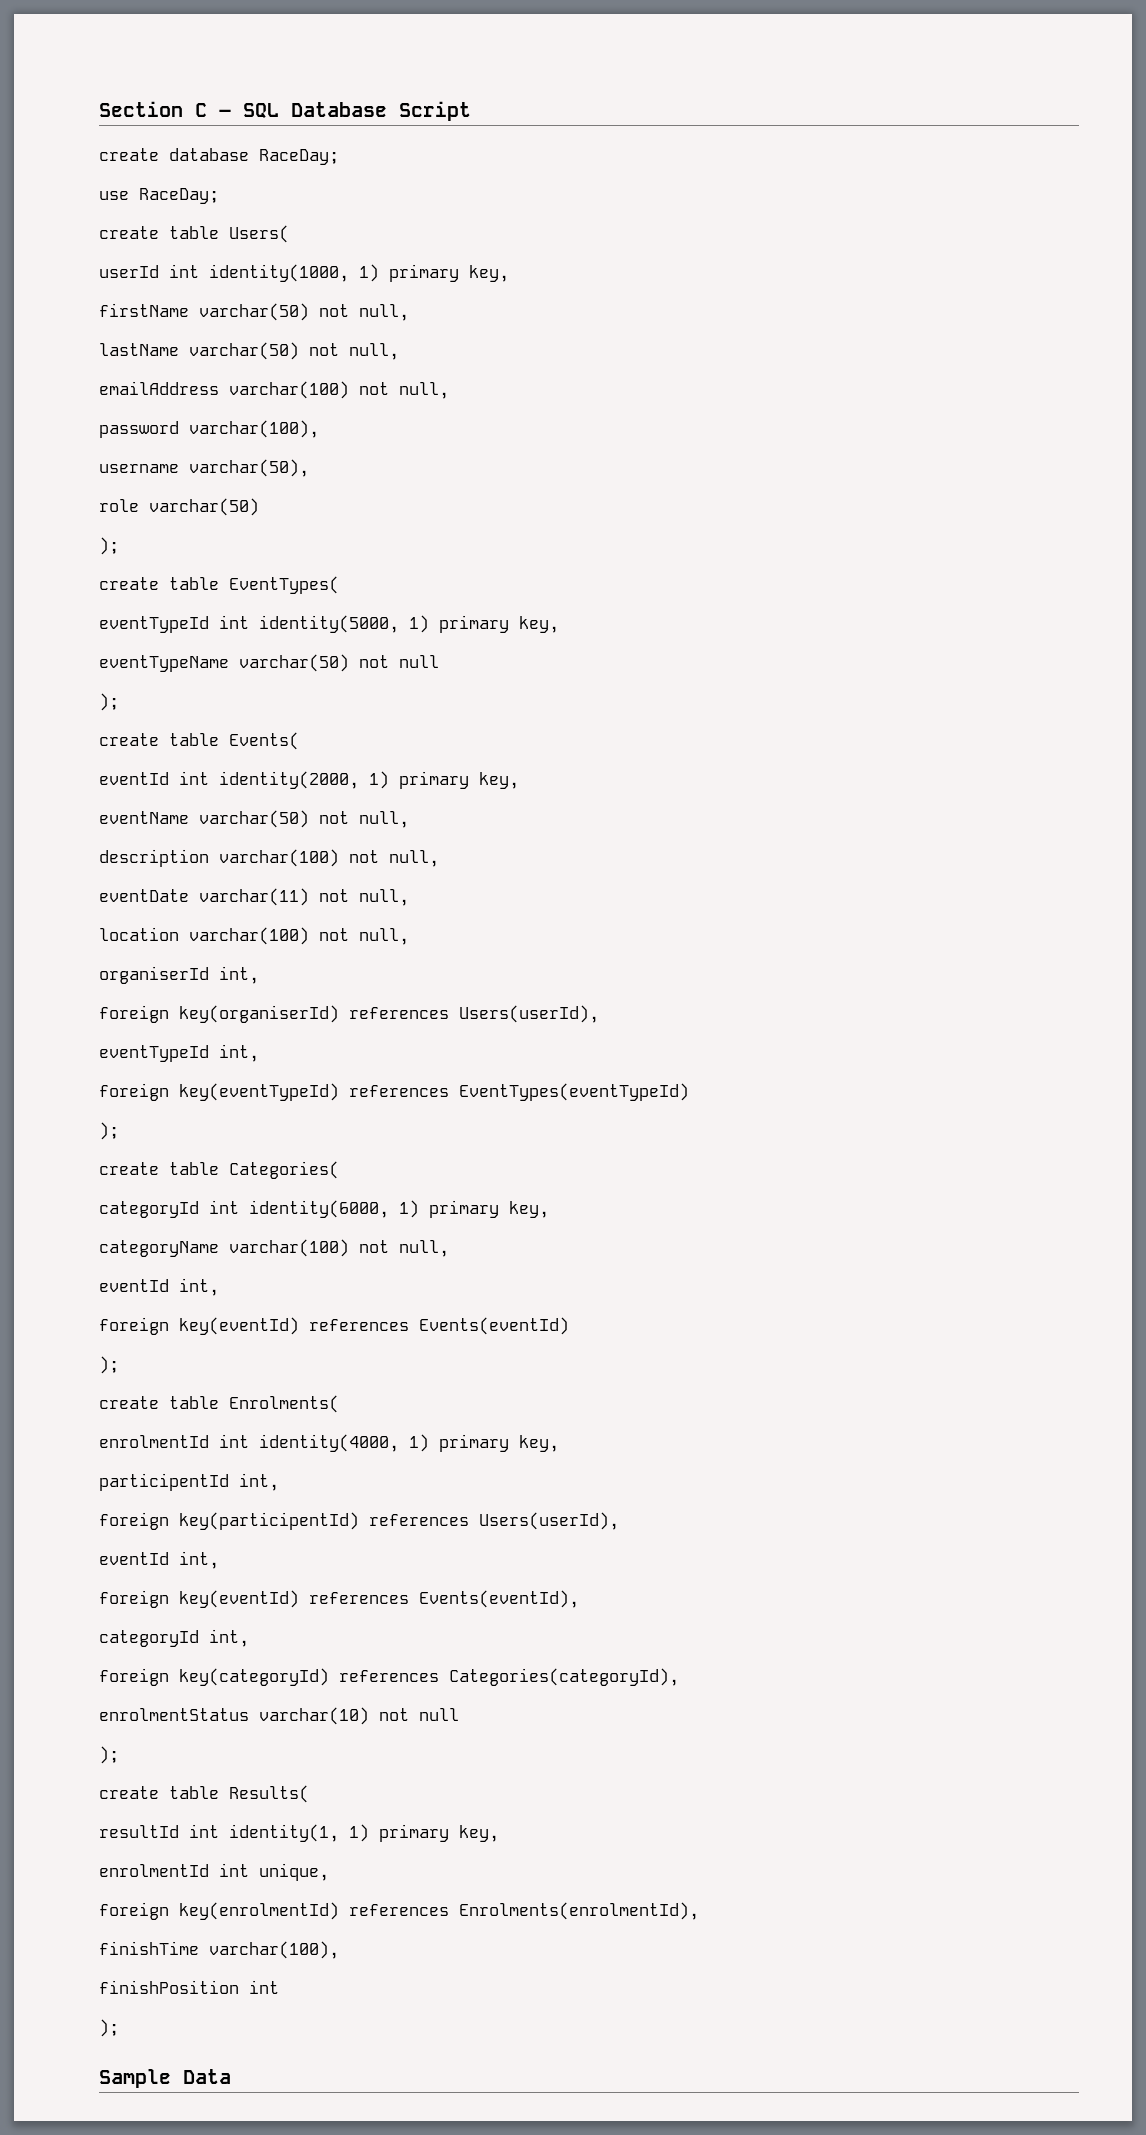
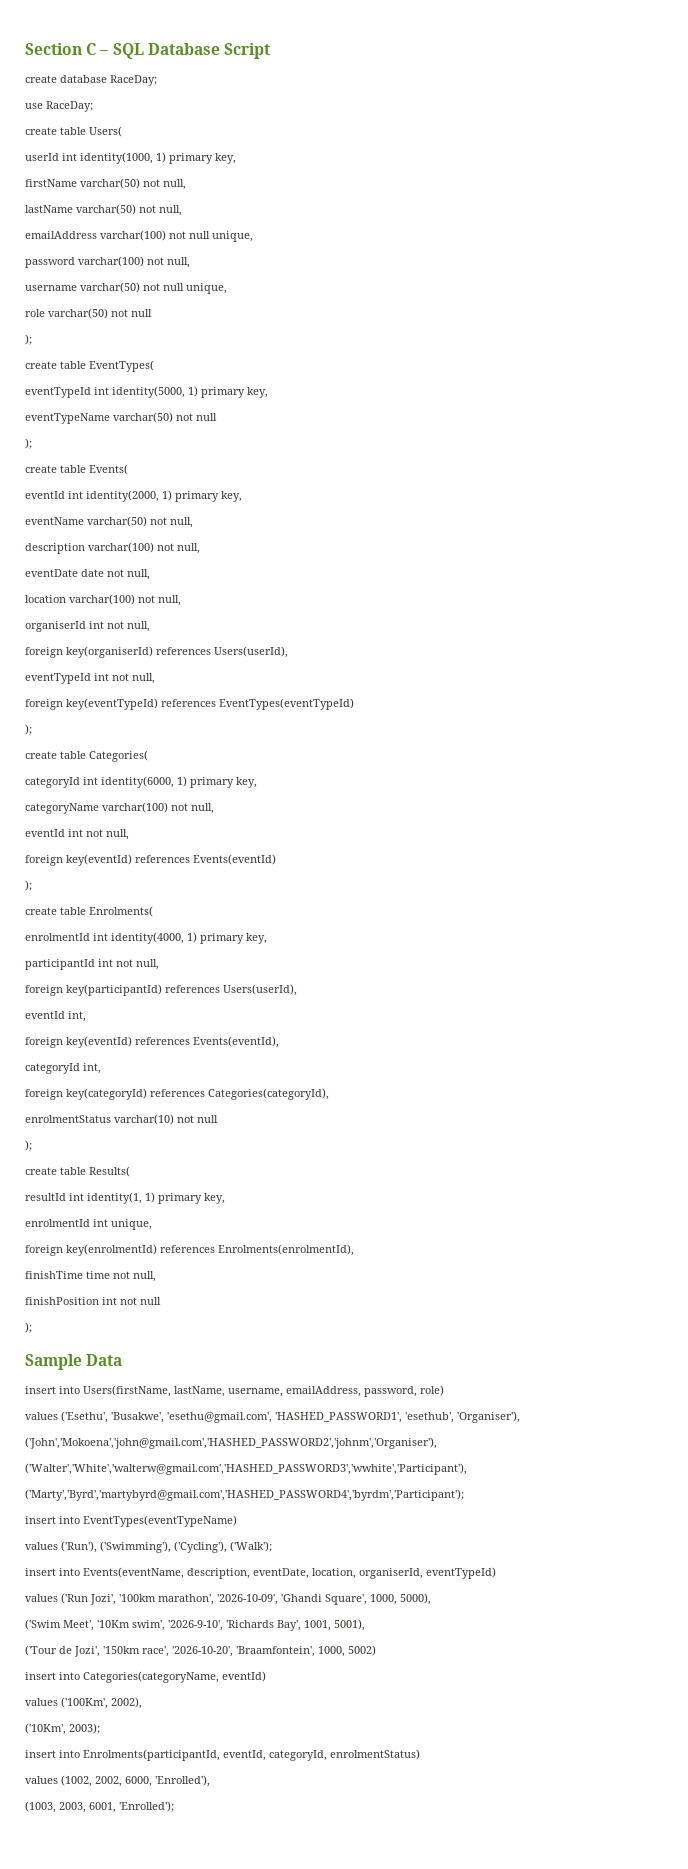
- emailAddress varchar(100) not null,
- password varchar(100),
+ emailAddress varchar(100) not null unique,
+ password varchar(100) not null,
- username varchar(50),
+ username varchar(50) not null unique,
- role varchar(50)
+ role varchar(50) not null
- eventDate varchar(11) not null,
+ eventDate date not null,
- organiserId int,
+ organiserId int not null,
- eventTypeId int,
+ eventTypeId int not null,
  categoryName varchar(100) not null,
- eventId int,
+ eventId int not null,
- participentId int,
- foreign key(participentId) references Users(userId),
+ participantId int not null,
+ foreign key(participantId) references Users(userId),
- finishTime varchar(100),
+ finishTime time not null,
- finishPosition int
+ finishPosition int not null
+ insert into Users(firstName, lastName, username, emailAddress, password, role)
+ values ('Esethu', 'Busakwe', 'esethu@gmail.com', 'HASHED_PASSWORD1', 'esethub', 'Organiser'),
+ ('John','Mokoena','john@gmail.com','HASHED_PASSWORD2','johnm','Organiser'),
+ ('Walter','White','walterw@gmail.com','HASHED_PASSWORD3','wwhite','Participant'),
+ ('Marty','Byrd','martybyrd@gmail.com','HASHED_PASSWORD4','byrdm','Participant');
+ insert into EventTypes(eventTypeName)
+ values ('Run'), ('Swimming'), ('Cycling'), ('Walk');
+ insert into Events(eventName, description, eventDate, location, organiserId, eventTypeId)
+ values ('Run Jozi', '100km marathon', '2026-10-09', 'Ghandi Square', 1000, 5000),
+ ('Swim Meet', '10Km swim', '2026-9-10', 'Richards Bay', 1001, 5001),
+ ('Tour de Jozi', '150km race', '2026-10-20', 'Braamfontein', 1000, 5002)
+ insert into Categories(categoryName, eventId)
+ values ('100Km', 2002),
+ ('10Km', 2003);
+ insert into Enrolments(participantId, eventId, categoryId, enrolmentStatus)
+ values (1002, 2002, 6000, 'Enrolled'),
+ (1003, 2003, 6001, 'Enrolled');

